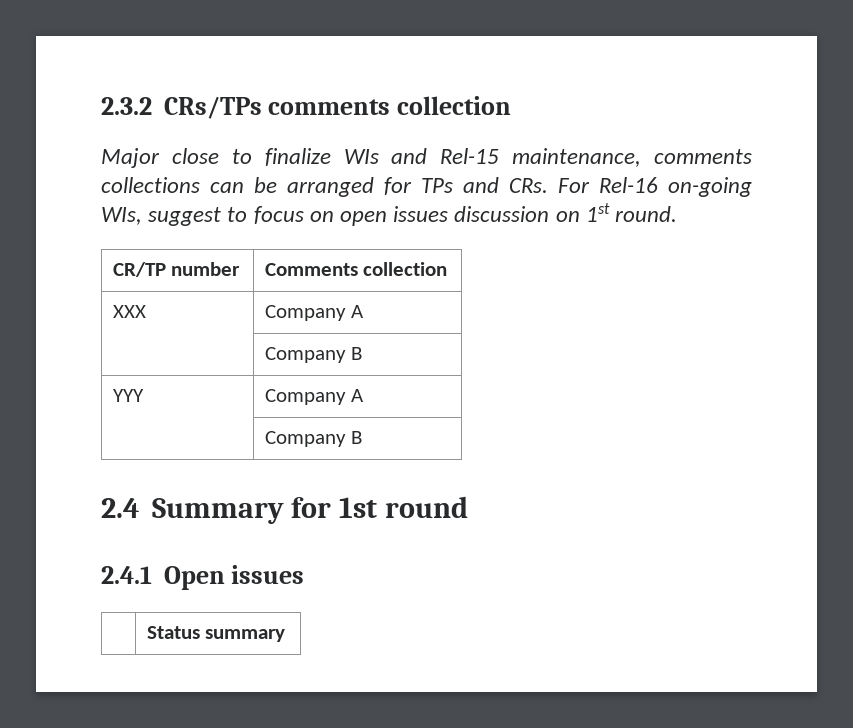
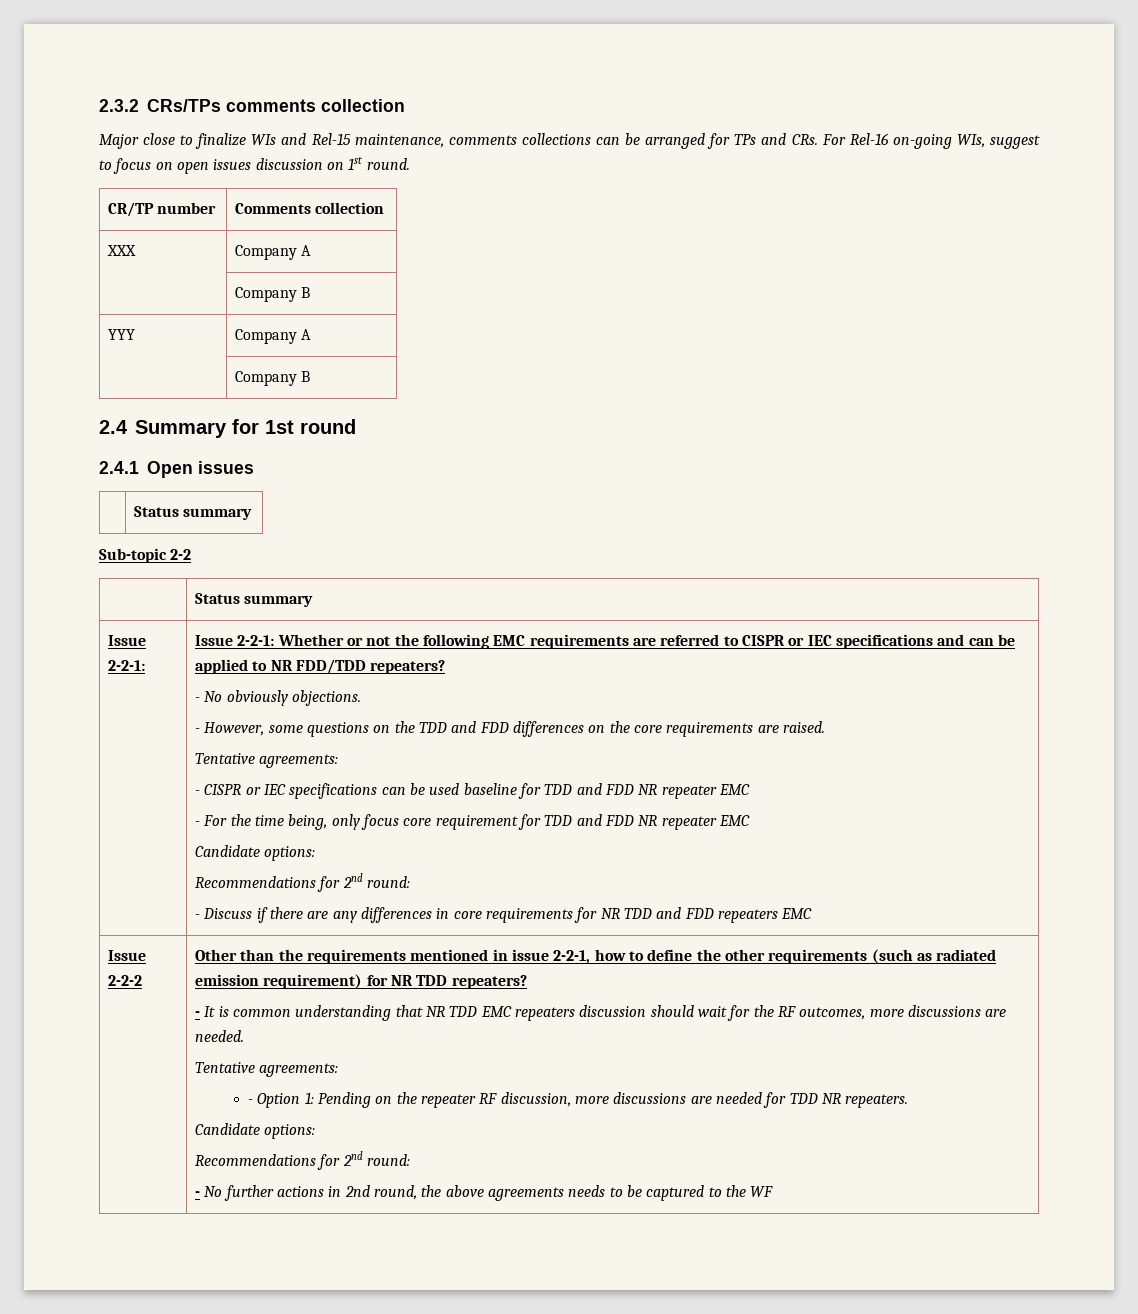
+ Sub-topic 2-2
+ | Status summary
+ Issue 2-2-1: | Issue 2-2-1: Whether or not the following EMC requirements are referred to CISPR or IEC specifications and can be applied to NR FDD/TDD repeaters?
+ - No obviously objections.
+ - However, some questions on the TDD and FDD differences on the core requirements are raised.
+ Tentative agreements:
+ - CISPR or IEC specifications can be used baseline for TDD and FDD NR repeater EMC
+ - For the time being, only focus core requirement for TDD and FDD NR repeater EMC
+ Candidate options:
+ Recommendations for 2nd round:
+ - Discuss if there are any differences in core requirements for NR TDD and FDD repeaters EMC
+ Issue 2-2-2 | Other than the requirements mentioned in issue 2-2-1, how to define the other requirements (such as radiated emission requirement) for NR TDD repeaters?
+ - It is common understanding that NR TDD EMC repeaters discussion should wait for the RF outcomes, more discussions are needed.
+ Tentative agreements:
+ - Option 1: Pending on the repeater RF discussion, more discussions are needed for TDD NR repeaters.
+ Candidate options:
+ Recommendations for 2nd round:
+ - No further actions in 2nd round, the above agreements needs to be captured to the WF

